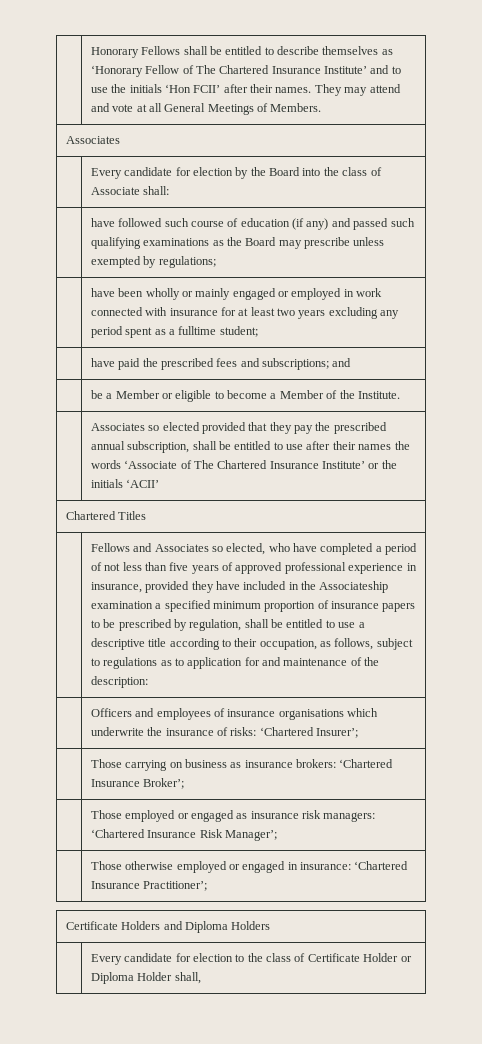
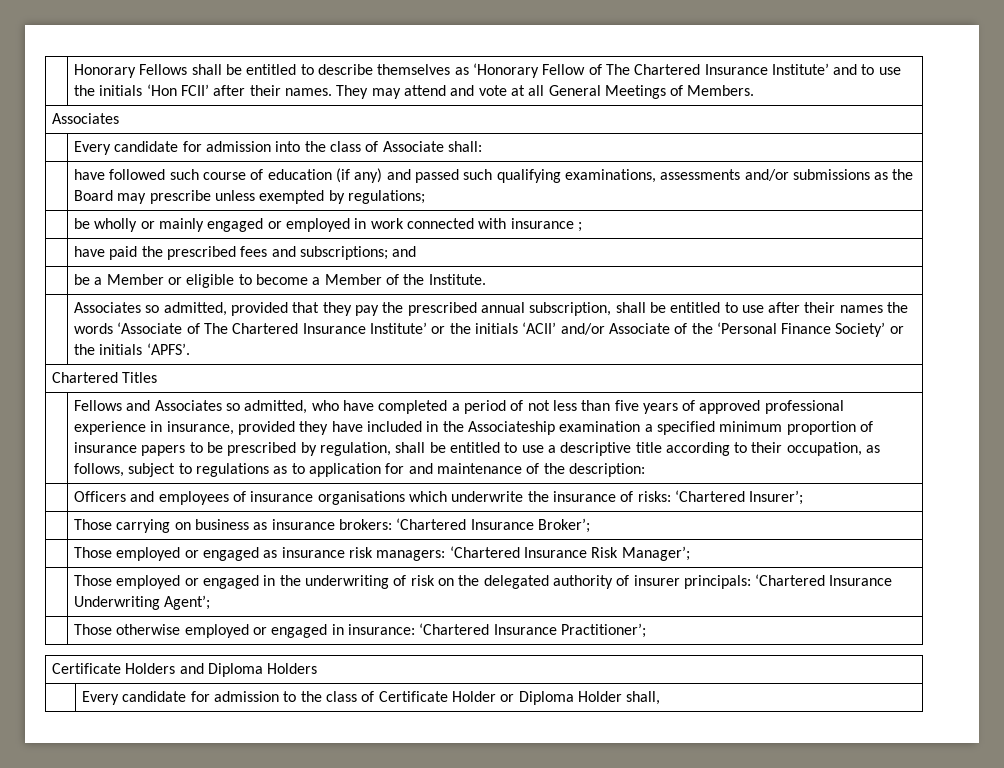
- | Every candidate for election by the Board into the class of Associate shall:
+ | Every candidate for admission into the class of Associate shall:
- | have followed such course of education (if any) and passed such qualifying examinations as the Board may prescribe unless exempted by regulations;
+ | have followed such course of education (if any) and passed such qualifying examinations, assessments and/or submissions as the Board may prescribe unless exempted by regulations;
- | have been wholly or mainly engaged or employed in work connected with insurance for at least two years excluding any period spent as a fulltime student;
+ | be wholly or mainly engaged or employed in work connected with insurance ;
- Associates so elected provided that they pay the prescribed annual subscription, shall be entitled to use after their names the words ‘Associate of The Chartered Insurance Institute’ or the initials ‘ACII’
+ Associates so admitted, provided that they pay the prescribed annual subscription, shall be entitled to use after their names the words ‘Associate of The Chartered Insurance Institute’ or the initials ‘ACII’ and/or Associate of the ‘Personal Finance Society’ or the initials ‘APFS’.
- Fellows and Associates so elected, who have completed a period of not less than five years of approved professional experience in insurance, provided they have included in the Associateship examination a specified minimum proportion of insurance papers to be prescribed by regulation, shall be entitled to use a descriptive title according to their occupation, as follows, subject to regulations as to application for and maintenance of the description:
+ Fellows and Associates so admitted, who have completed a period of not less than five years of approved professional experience in insurance, provided they have included in the Associateship examination a specified minimum proportion of insurance papers to be prescribed by regulation, shall be entitled to use a descriptive title according to their occupation, as follows, subject to regulations as to application for and maintenance of the description:
+ | Those employed or engaged in the underwriting of risk on the delegated authority of insurer principals: ‘Chartered Insurance Underwriting Agent’;
- | Every candidate for election to the class of Certificate Holder or Diploma Holder shall,
+ | Every candidate for admission to the class of Certificate Holder or Diploma Holder shall,

